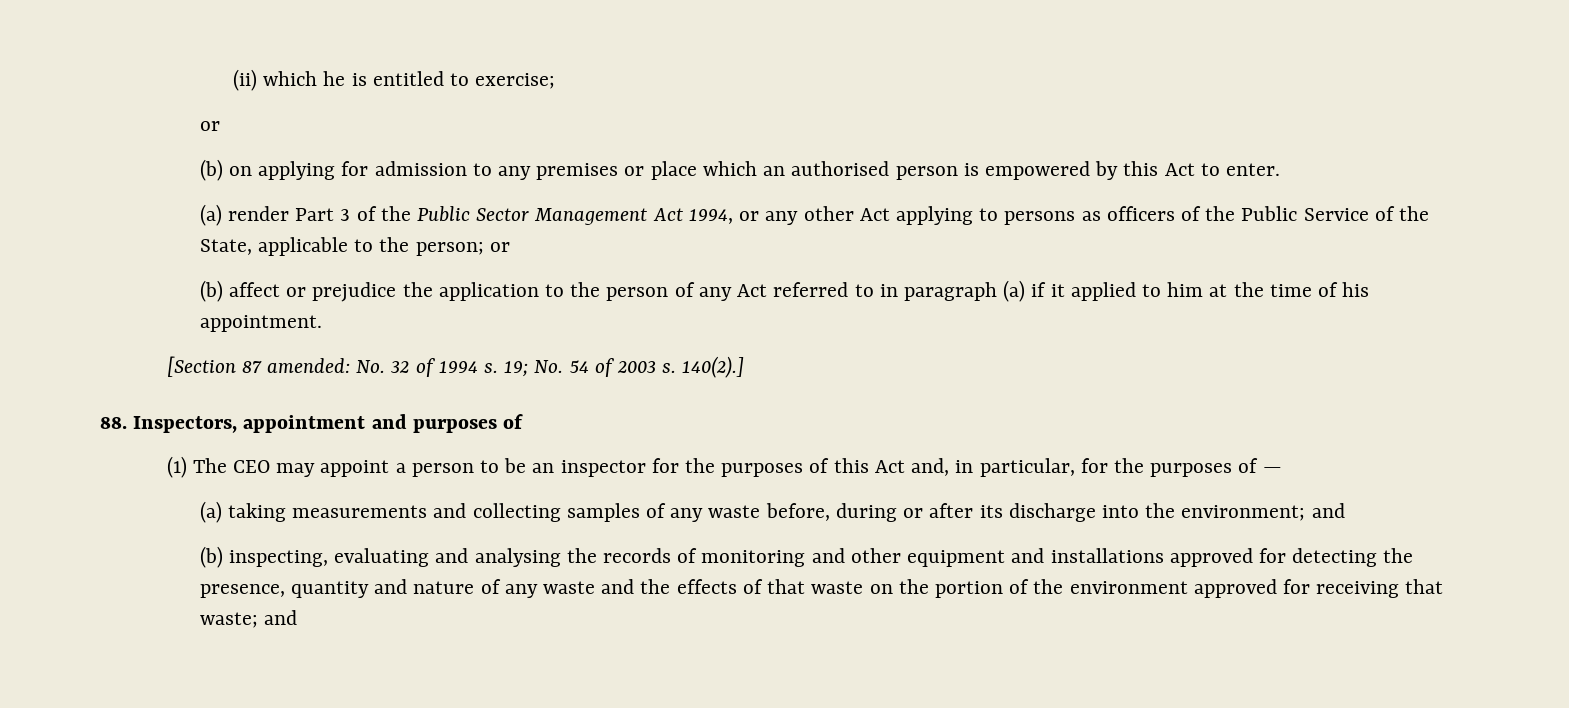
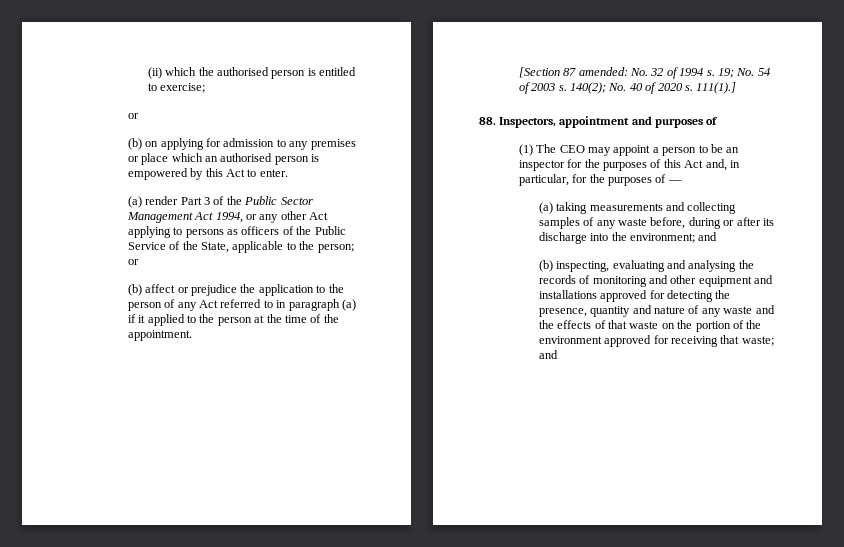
- (ii) which he is entitled to exercise;
+ (ii) which the authorised person is entitled to exercise;
- (b) affect or prejudice the application to the person of any Act referred to in paragraph (a) if it applied to him at the time of his appointment.
+ (b) affect or prejudice the application to the person of any Act referred to in paragraph (a) if it applied to the person at the time of the appointment.
- 140(2).]
+ 140(2); No. 40 of 2020 s. 111(1).]

